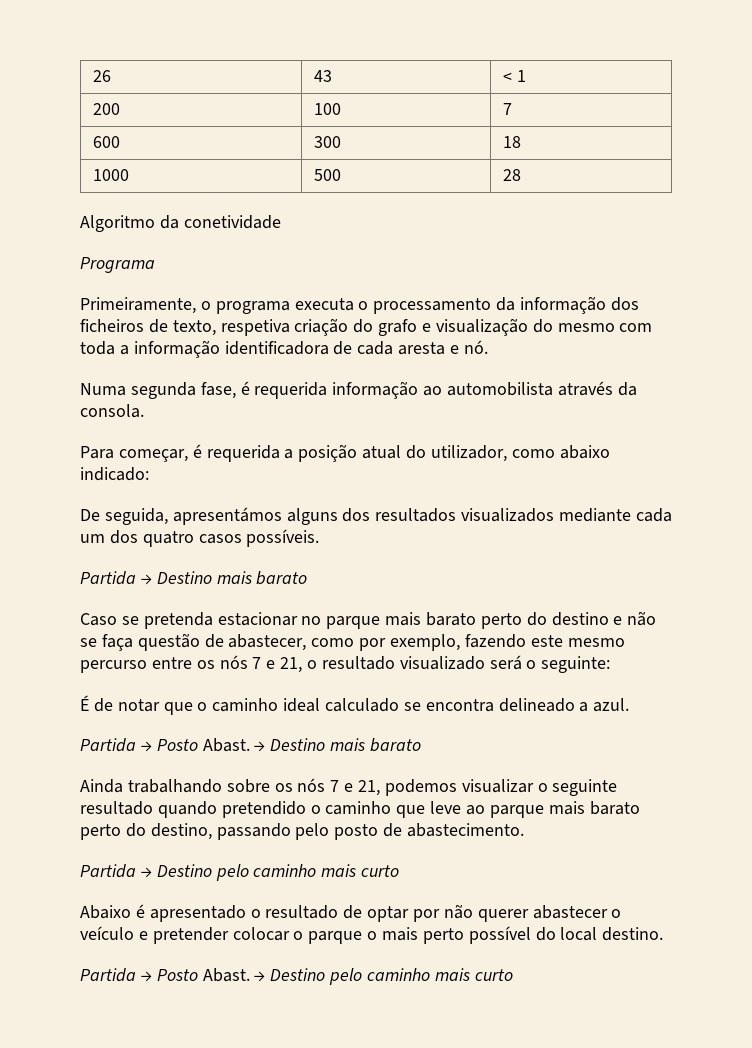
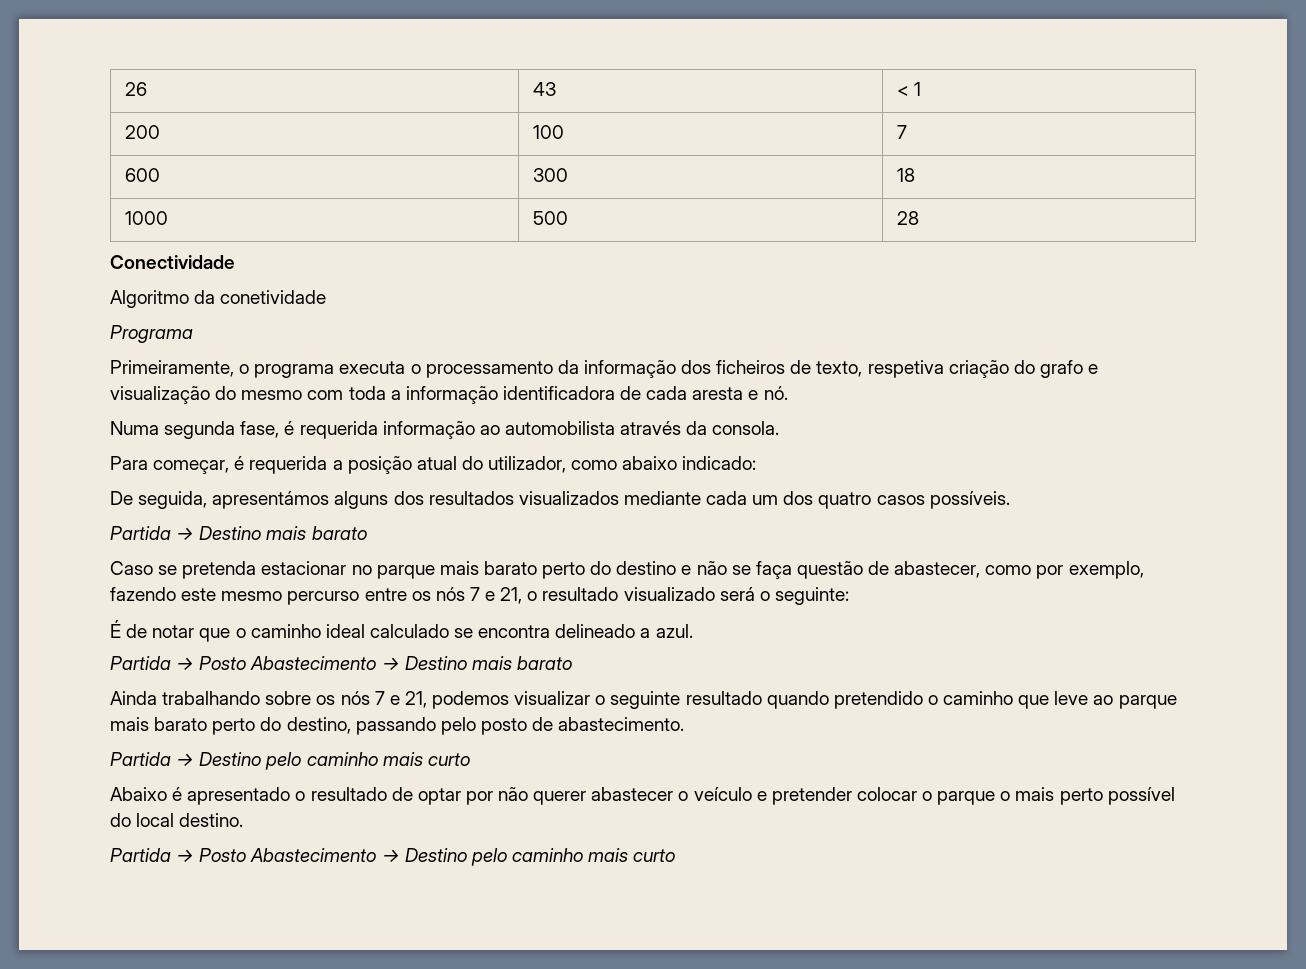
+ Conectividade
- Partida → Posto Abast. → Destino mais barato
+ Partida → Posto Abastecimento → Destino mais barato
- Partida → Posto Abast. → Destino pelo caminho mais curto
+ Partida → Posto Abastecimento → Destino pelo caminho mais curto

